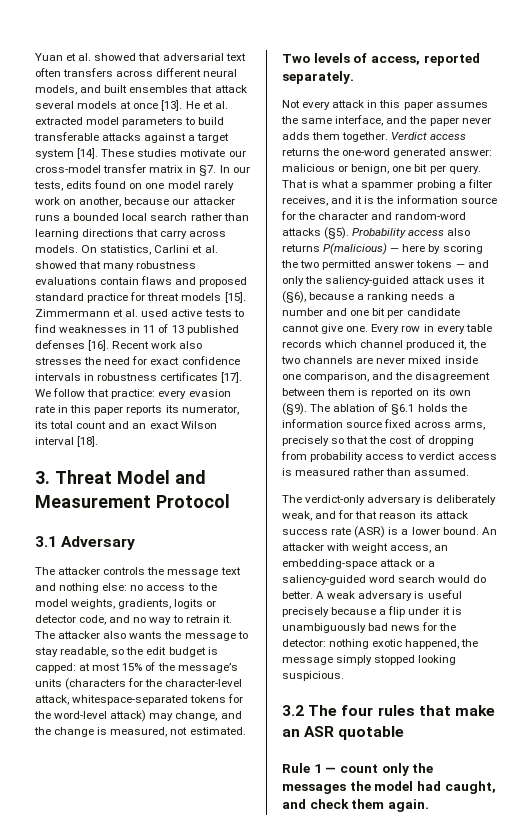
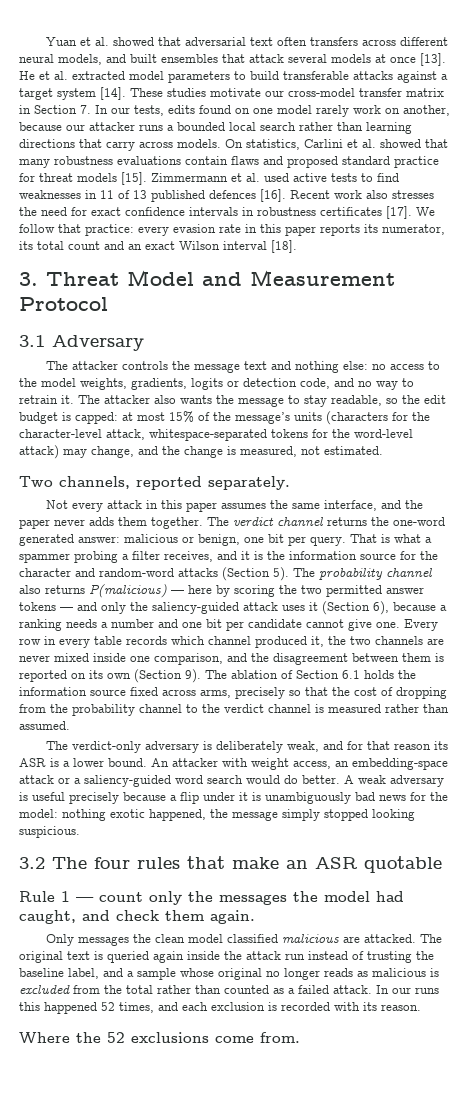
- These studies motivate our cross-model transfer matrix in §7. In our tests, edits found on one model rarely work on another, because our attacker runs a bounded local search rather than learning directions that carry across models.
+ These studies motivate our cross-model transfer matrix in Section 7. In our tests, edits found on one model rarely work on another, because our attacker runs a bounded local search rather than learning directions that carry across models.
- Zimmermann et al. used active tests to find weaknesses in 11 of 13 published defenses [16].
+ Zimmermann et al. used active tests to find weaknesses in 11 of 13 published defences [16].
- The attacker controls the message text and nothing else: no access to the model weights, gradients, logits or detector code, and no way to retrain it.
+ The attacker controls the message text and nothing else: no access to the model weights, gradients, logits or detection code, and no way to retrain it.
- Two levels of access, reported separately.
+ Two channels, reported separately.
- Verdict access returns the one-word generated answer: malicious or benign, one bit per query.
+ The verdict channel returns the one-word generated answer: malicious or benign, one bit per query.
- That is what a spammer probing a filter receives, and it is the information source for the character and random-word attacks (§5). Probability access also returns P(malicious) — here by scoring the two permitted answer tokens — and only the saliency-guided attack uses it (§6), because a ranking needs a number and one bit per candidate cannot give one.
+ That is what a spammer probing a filter receives, and it is the information source for the character and random-word attacks (Section 5). The probability channel also returns P(malicious) — here by scoring the two permitted answer tokens — and only the saliency-guided attack uses it (Section 6), because a ranking needs a number and one bit per candidate cannot give one.
- Every row in every table records which channel produced it, the two channels are never mixed inside one comparison, and the disagreement between them is reported on its own (§9).
+ Every row in every table records which channel produced it, the two channels are never mixed inside one comparison, and the disagreement between them is reported on its own (Section 9).
- The ablation of §6.1 holds the information source fixed across arms, precisely so that the cost of dropping from probability access to verdict access is measured rather than assumed.
+ The ablation of Section 6.1 holds the information source fixed across arms, precisely so that the cost of dropping from the probability channel to the verdict channel is measured rather than assumed.
- The verdict-only adversary is deliberately weak, and for that reason its attack success rate (ASR) is a lower bound.
+ The verdict-only adversary is deliberately weak, and for that reason its ASR is a lower bound.
- A weak adversary is useful precisely because a flip under it is unambiguously bad news for the detector: nothing exotic happened, the message simply stopped looking suspicious.
+ A weak adversary is useful precisely because a flip under it is unambiguously bad news for the model: nothing exotic happened, the message simply stopped looking suspicious.
+ Only messages the clean model classified malicious are attacked. The original text is queried again inside the attack run instead of trusting the baseline label, and a sample whose original no longer reads as malicious is excluded from the total rather than counted as a failed attack. In our runs this happened 52 times, and each exclusion is recorded with its reason.
+ Where the 52 exclusions come from.

